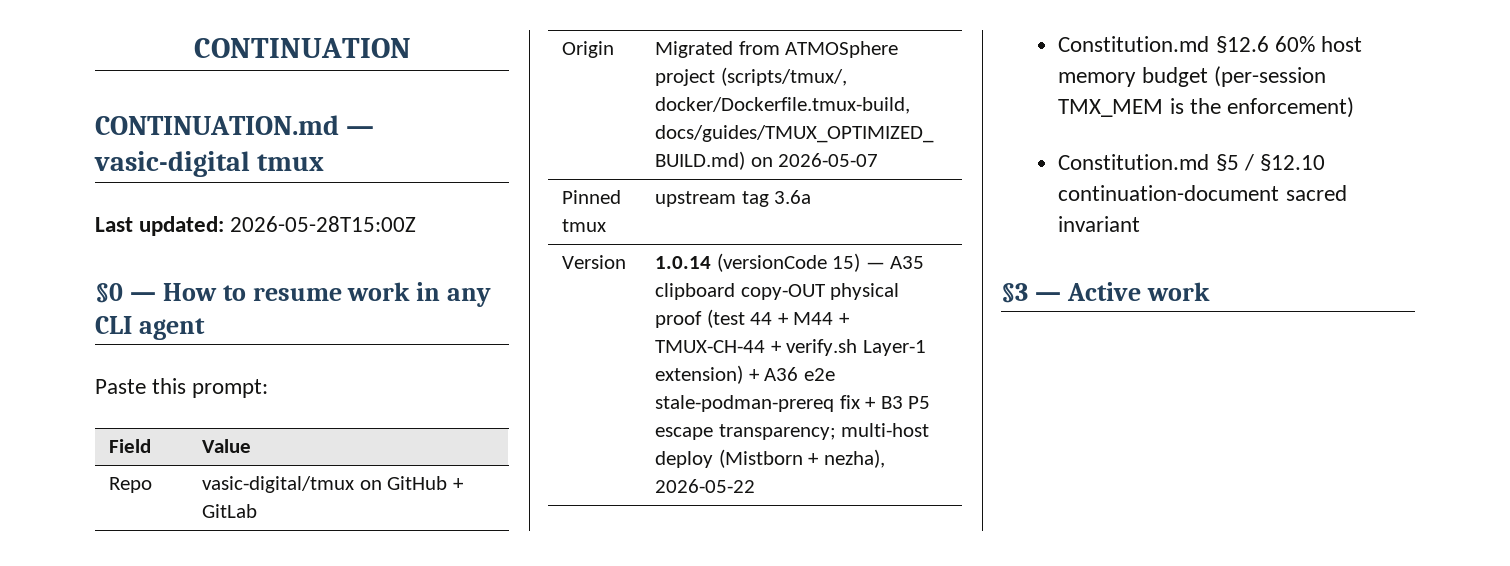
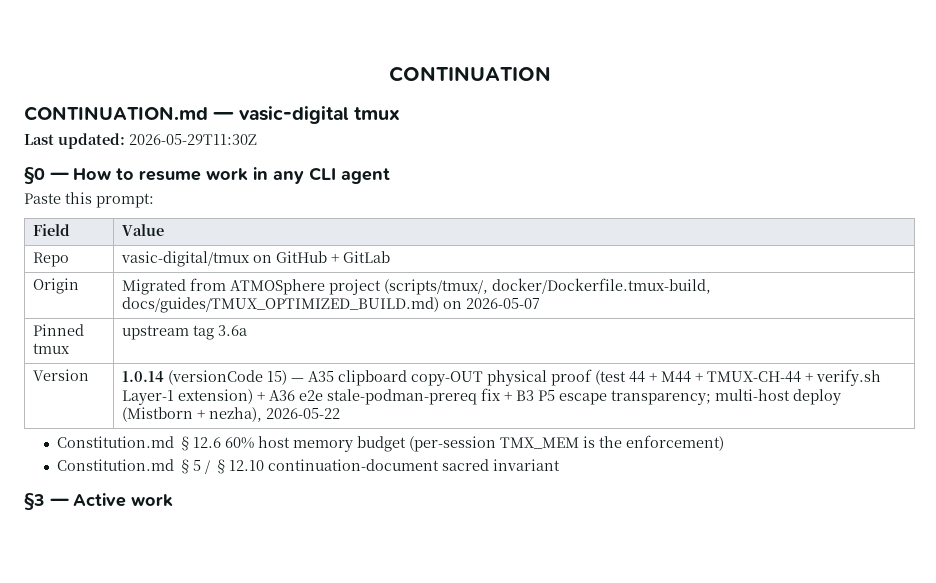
- Last updated: 2026-05-28T15:00Z
+ Last updated: 2026-05-29T11:30Z

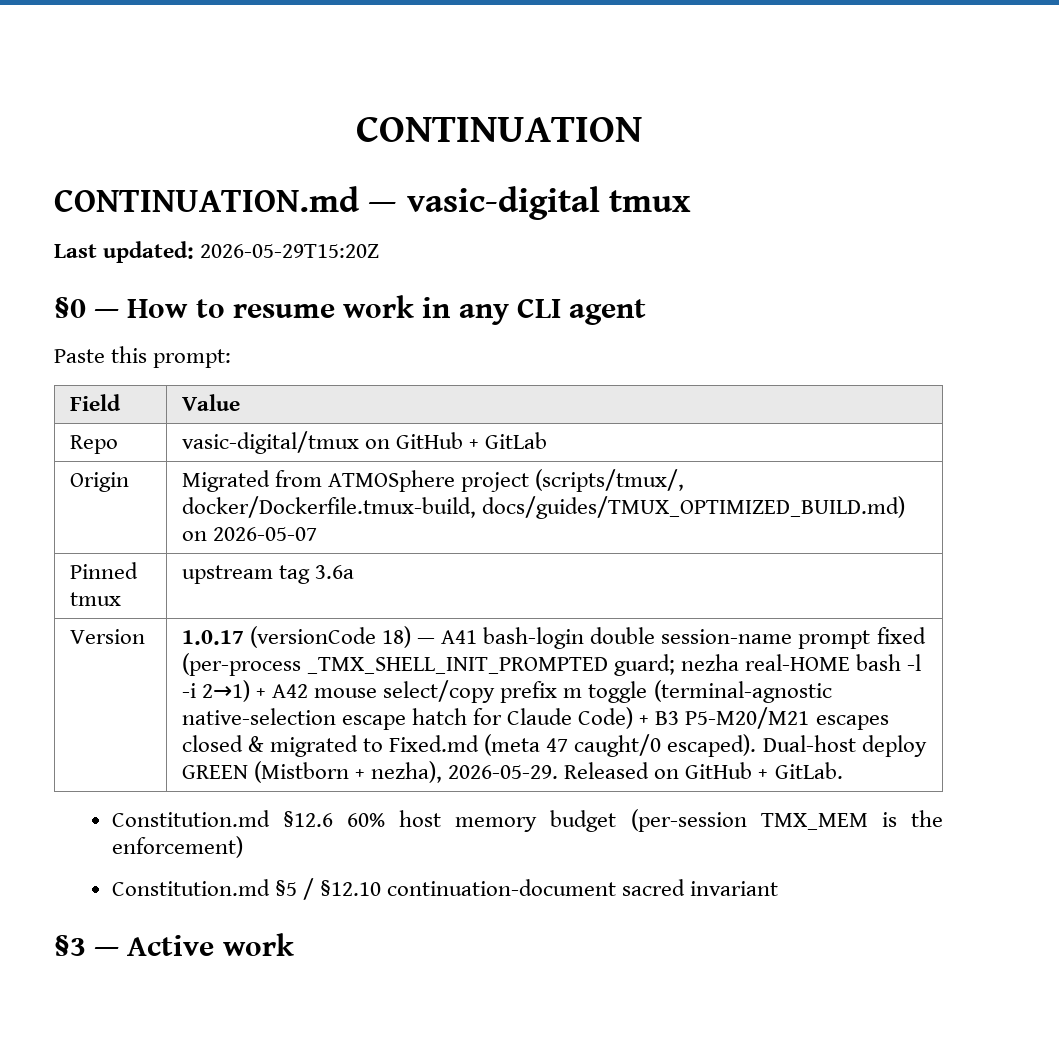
- Last updated: 2026-05-29T11:30Z
+ Last updated: 2026-05-29T15:20Z
- 1.0.14 (versionCode 15) — A35 clipboard copy-OUT physical proof (test 44 + M44 + TMUX-CH-44 + verify.sh Layer-1 extension) + A36 e2e stale-podman-prereq fix + B3 P5 escape transparency; multi-host deploy (Mistborn + nezha), 2026-05-22
+ 1.0.17 (versionCode 18) — A41 bash-login double session-name prompt fixed (per-process _TMX_SHELL_INIT_PROMPTED guard; nezha real-HOME bash -l -i 2→1) + A42 mouse select/copy prefix m toggle (terminal-agnostic native-selection escape hatch for Claude Code) + B3 P5-M20/M21 escapes closed & migrated to Fixed.md (meta 47 caught/0 escaped). Dual-host deploy GREEN (Mistborn + nezha), 2026-05-29. Released on GitHub + GitLab.

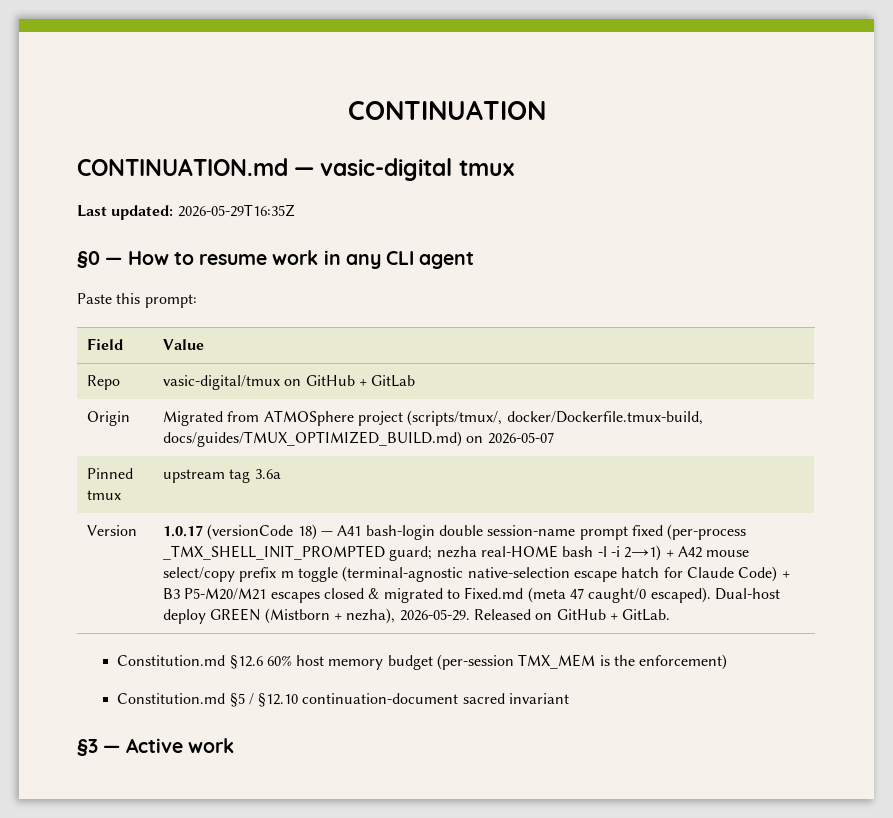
- Last updated: 2026-05-29T15:20Z
+ Last updated: 2026-05-29T16:35Z

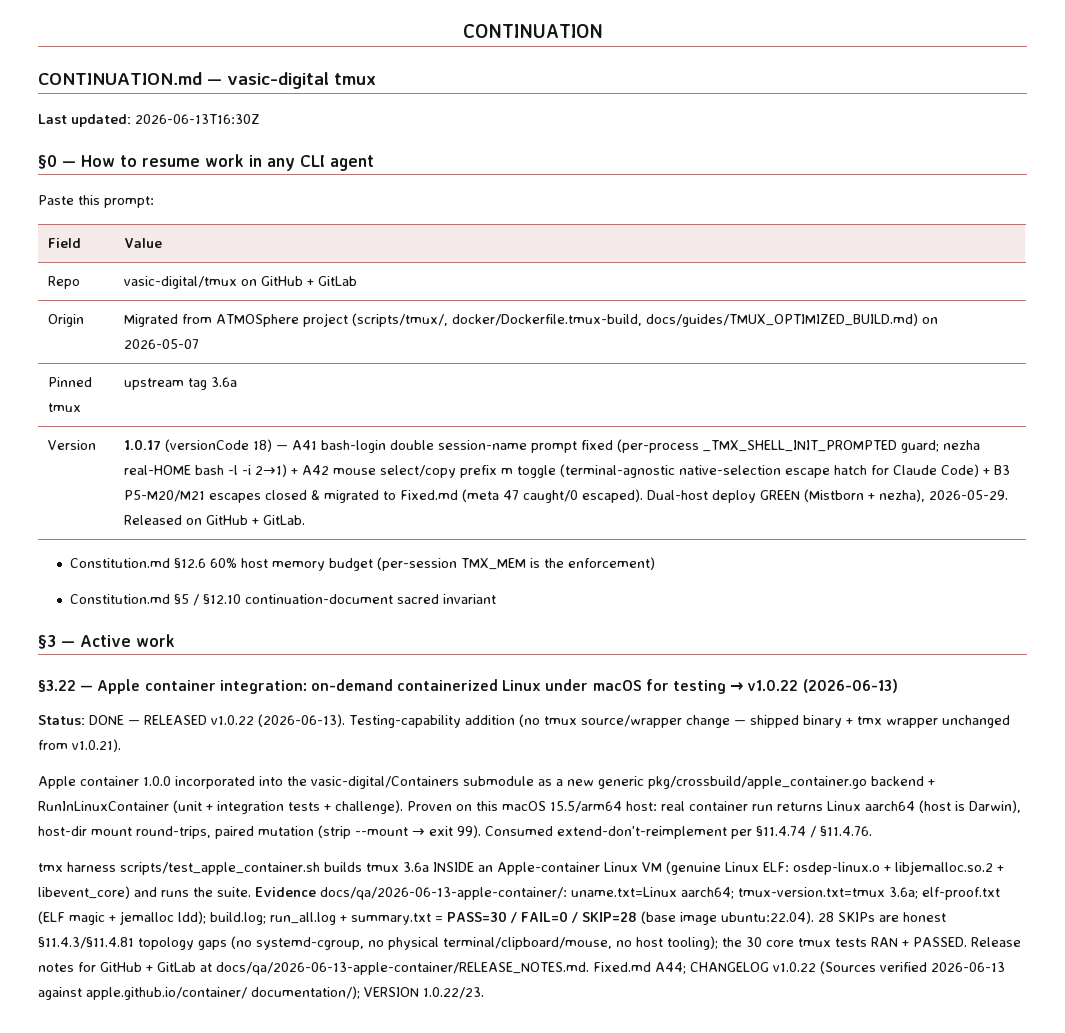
- Last updated: 2026-05-29T16:35Z
+ Last updated: 2026-06-13T16:30Z
+ §3.22 — Apple container integration: on-demand containerized Linux under macOS for testing → v1.0.22 (2026-06-13)
+ Status: DONE — RELEASED v1.0.22 (2026-06-13). Testing-capability addition (no tmux source/wrapper change — shipped binary + tmx wrapper unchanged from v1.0.21).
+ Apple container 1.0.0 incorporated into the vasic-digital/Containers submodule as a new generic pkg/crossbuild/apple_container.go backend + RunInLinuxContainer (unit + integration tests + challenge). Proven on this macOS 15.5/arm64 host: real container run returns Linux aarch64 (host is Darwin), host-dir mount round-trips, paired mutation (strip --mount → exit 99). Consumed extend-don't-reimplement per §11.4.74 / §11.4.76.
+ tmx harness scripts/test_apple_container.sh builds tmux 3.6a INSIDE an Apple-container Linux VM (genuine Linux ELF: osdep-linux.o + libjemalloc.so.2 + libevent_core) and runs the suite. Evidence docs/qa/2026-06-13-apple-container/: uname.txt=Linux aarch64; tmux-version.txt=tmux 3.6a; elf-proof.txt (ELF magic + jemalloc ldd); build.log; run_all.log + summary.txt = PASS=30 / FAIL=0 / SKIP=28 (base image ubuntu:22.04). 28 SKIPs are honest §11.4.3/§11.4.81 topology gaps (no systemd-cgroup, no physical terminal/clipboard/mouse, no host tooling); the 30 core tmux tests RAN + PASSED. Release notes for GitHub + GitLab at docs/qa/2026-06-13-apple-container/RELEASE_NOTES.md. Fixed.md A44; CHANGELOG v1.0.22 (Sources verified 2026-06-13 against apple.github.io/container/ documentation/); VERSION 1.0.22/23.

